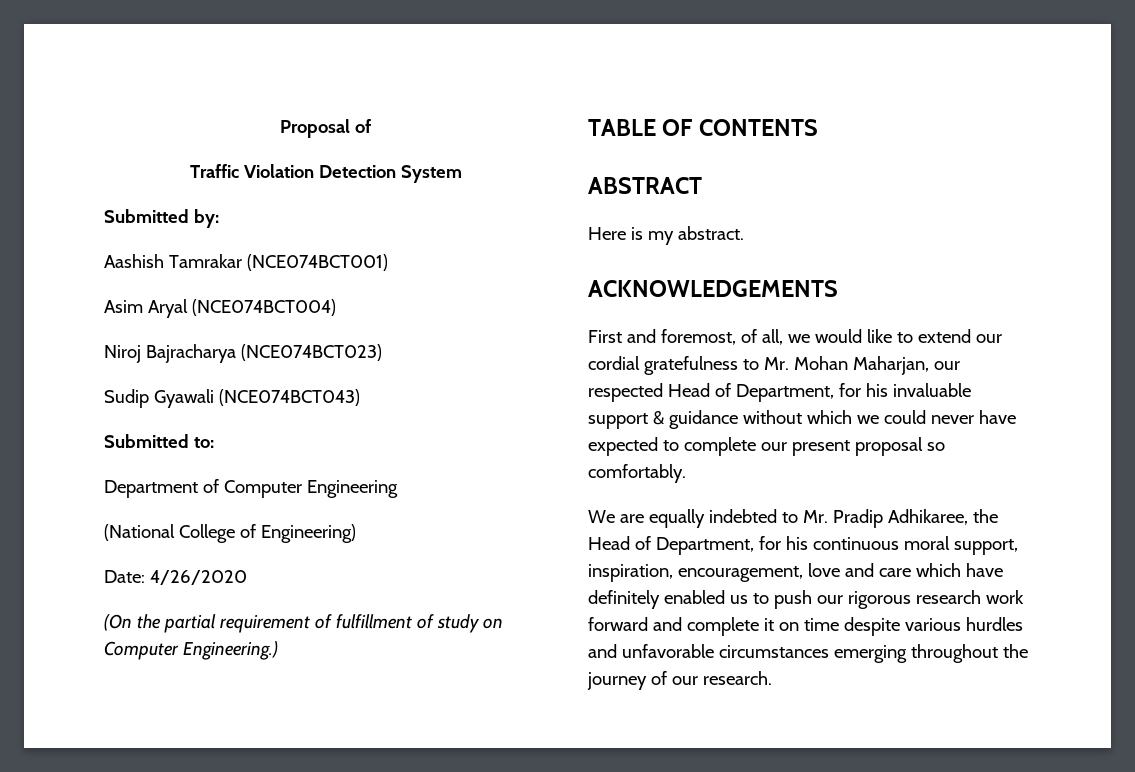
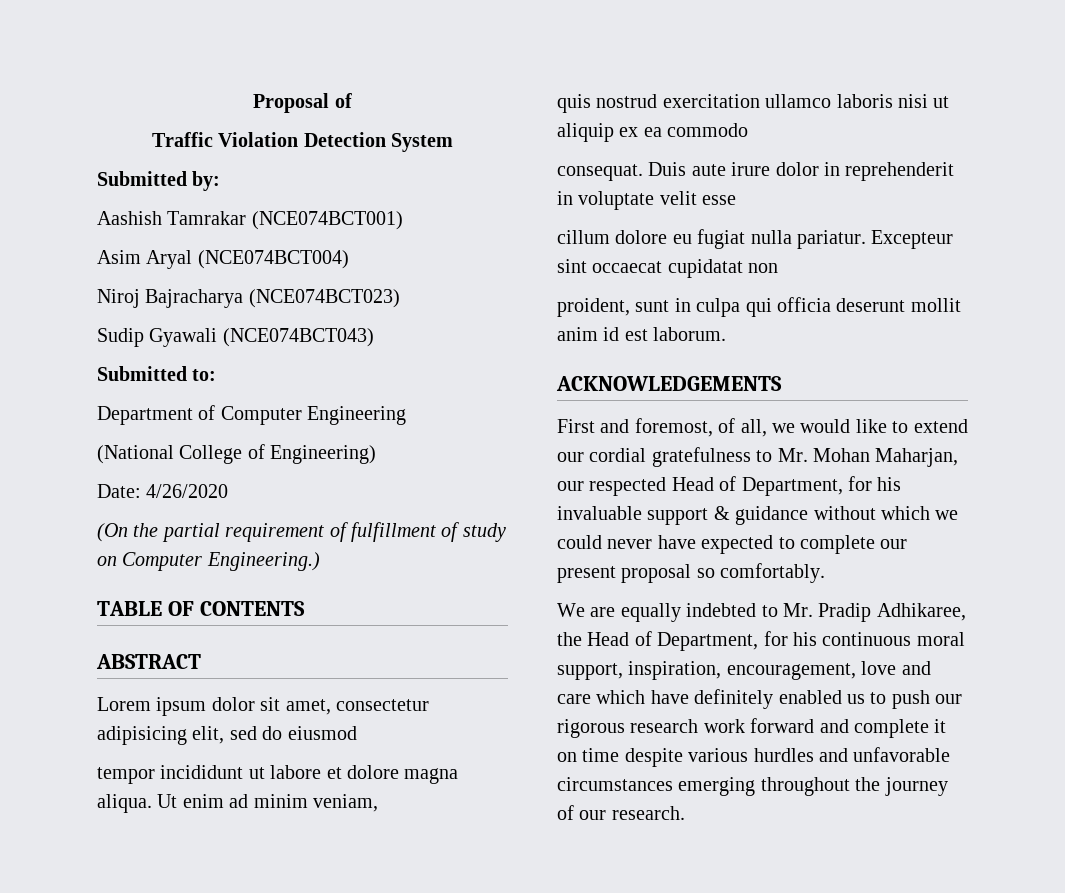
- Here is my abstract.
+ Lorem ipsum dolor sit amet, consectetur adipisicing elit, sed do eiusmod
+ tempor incididunt ut labore et dolore magna aliqua. Ut enim ad minim veniam,
+ quis nostrud exercitation ullamco laboris nisi ut aliquip ex ea commodo
+ consequat. Duis aute irure dolor in reprehenderit in voluptate velit esse
+ cillum dolore eu fugiat nulla pariatur. Excepteur sint occaecat cupidatat non
+ proident, sunt in culpa qui officia deserunt mollit anim id est laborum.

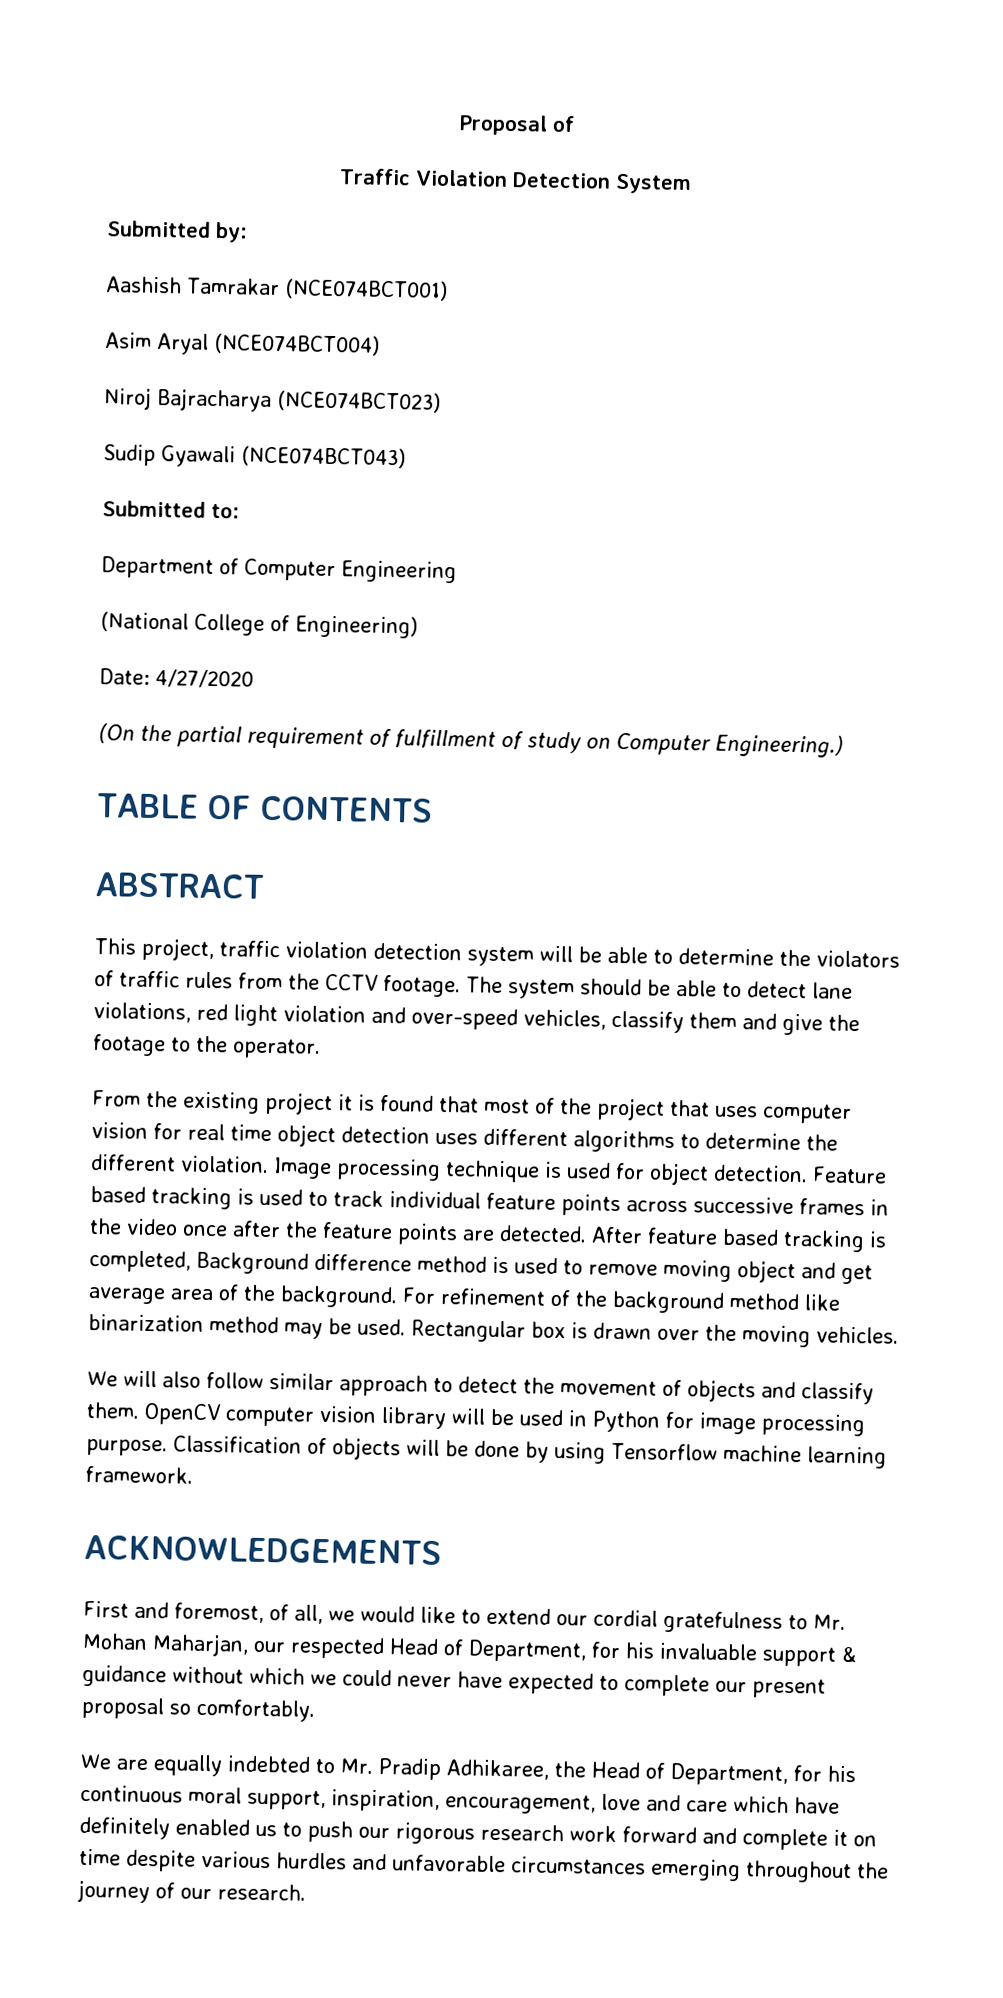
- Date: 4/26/2020
+ Date: 4/27/2020
- Lorem ipsum dolor sit amet, consectetur adipisicing elit, sed do eiusmod
- tempor incididunt ut labore et dolore magna aliqua. Ut enim ad minim veniam,
- quis nostrud exercitation ullamco laboris nisi ut aliquip ex ea commodo
- consequat. Duis aute irure dolor in reprehenderit in voluptate velit esse
- cillum dolore eu fugiat nulla pariatur. Excepteur sint occaecat cupidatat non
- proident, sunt in culpa qui officia deserunt mollit anim id est laborum.
+ This project, traffic violation detection system will be able to determine the violators of traffic rules from the CCTV footage. The system should be able to detect lane violations, red light violation and over-speed vehicles, classify them and give the footage to the operator.
+ From the existing project it is found that most of the project that uses computer vision for real time object detection uses different algorithms to determine the different violation. Image processing technique is used for object detection. Feature based tracking is used to track individual feature points across successive frames in the video once after the feature points are detected. After feature based tracking is completed, Background difference method is used to remove moving object and get average area of the background. For refinement of the background method like binarization method may be used. Rectangular box is drawn over the moving vehicles.
+ We will also follow similar approach to detect the movement of objects and classify them. OpenCV computer vision library will be used in Python for image processing purpose. Classification of objects will be done by using Tensorflow machine learning framework.

